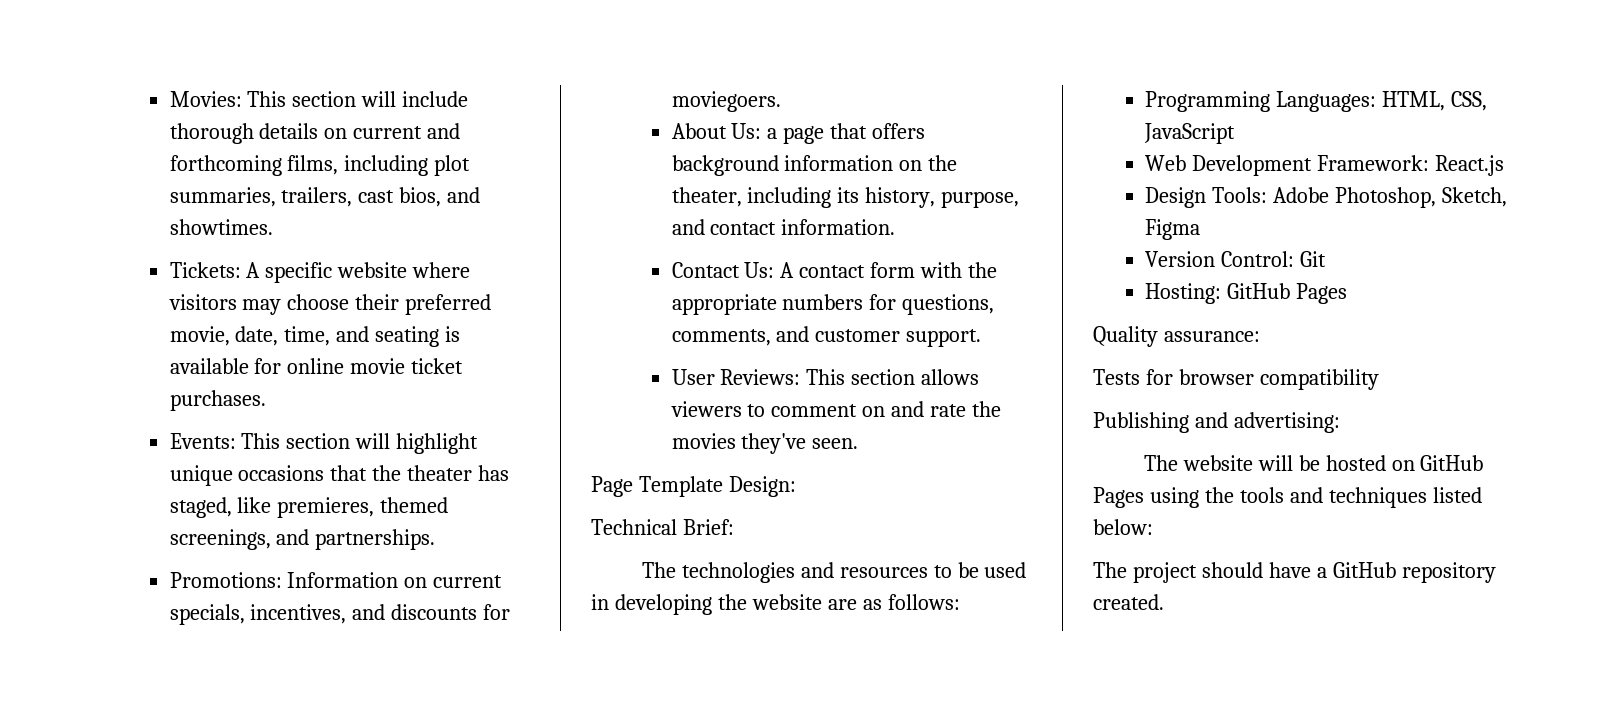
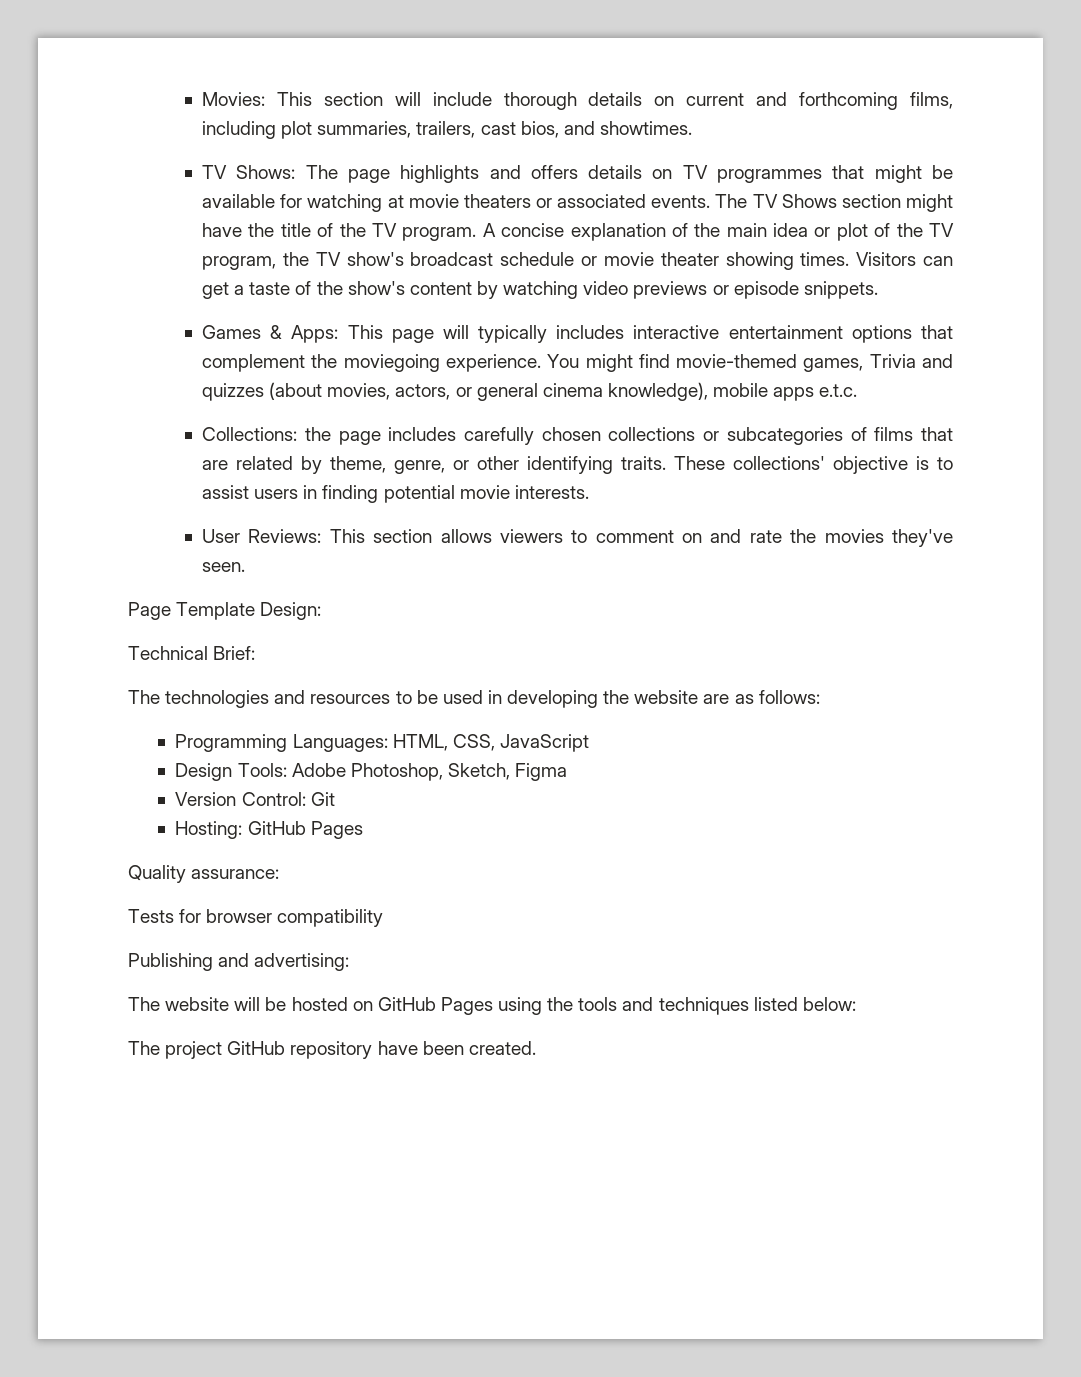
- Tickets: A specific website where visitors may choose their preferred movie, date, time, and seating is available for online movie ticket purchases.
- Events: This section will highlight unique occasions that the theater has staged, like premieres, themed screenings, and partnerships.
- Promotions: Information on current specials, incentives, and discounts for moviegoers.
- About Us: a page that offers background information on the theater, including its history, purpose, and contact information.
- Contact Us: A contact form with the appropriate numbers for questions, comments, and customer support.
+ TV Shows: The page highlights and offers details on TV programmes that might be available for watching at movie theaters or associated events. The TV Shows section might have the title of the TV program. A concise explanation of the main idea or plot of the TV program, the TV show's broadcast schedule or movie theater showing times. Visitors can get a taste of the show's content by watching video previews or episode snippets.
+ Games & Apps: This page will typically includes interactive entertainment options that complement the moviegoing experience. You might find movie-themed games, Trivia and quizzes (about movies, actors, or general cinema knowledge), mobile apps e.t.c.
+ Collections: the page includes carefully chosen collections or subcategories of films that are related by theme, genre, or other identifying traits. These collections' objective is to assist users in finding potential movie interests.
- Web Development Framework: React.js
- The project should have a GitHub repository created.
+ The project GitHub repository have been created.

